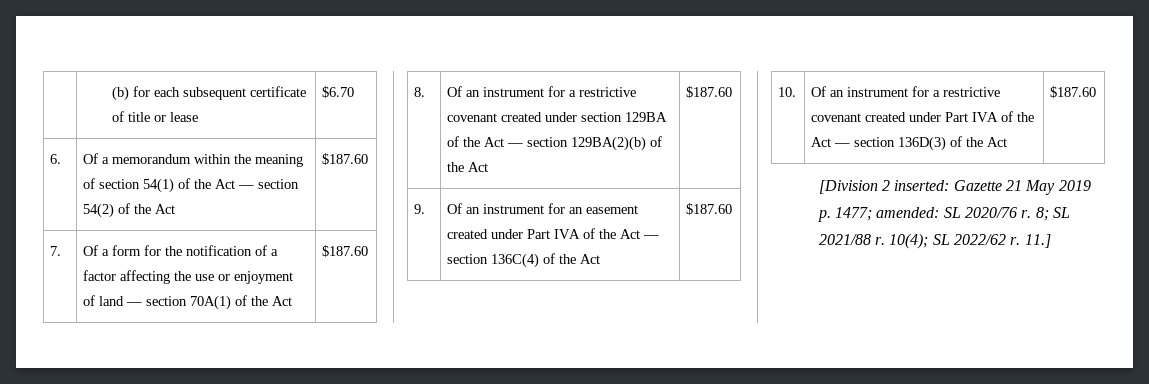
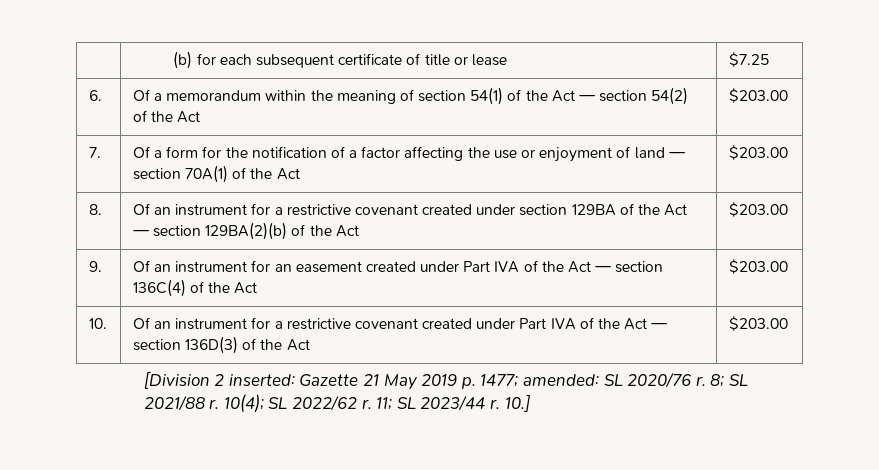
- | (b) for each subsequent certificate of title or lease | $6.70
+ | (b) for each subsequent certificate of title or lease | $7.25
- 6. | Of a memorandum within the meaning of section 54(1) of the Act — section 54(2) of the Act | $187.60
+ 6. | Of a memorandum within the meaning of section 54(1) of the Act — section 54(2) of the Act | $203.00
- 7. | Of a form for the notification of a factor affecting the use or enjoyment of land — section 70A(1) of the Act | $187.60
+ 7. | Of a form for the notification of a factor affecting the use or enjoyment of land — section 70A(1) of the Act | $203.00
- 8. | Of an instrument for a restrictive covenant created under section 129BA of the Act — section 129BA(2)(b) of the Act | $187.60
+ 8. | Of an instrument for a restrictive covenant created under section 129BA of the Act — section 129BA(2)(b) of the Act | $203.00
- 9. | Of an instrument for an easement created under Part IVA of the Act — section 136C(4) of the Act | $187.60
+ 9. | Of an instrument for an easement created under Part IVA of the Act — section 136C(4) of the Act | $203.00
- 10. | Of an instrument for a restrictive covenant created under Part IVA of the Act — section 136D(3) of the Act | $187.60
+ 10. | Of an instrument for a restrictive covenant created under Part IVA of the Act — section 136D(3) of the Act | $203.00
- 11.]
+ 11; SL 2023/44 r. 10.]

